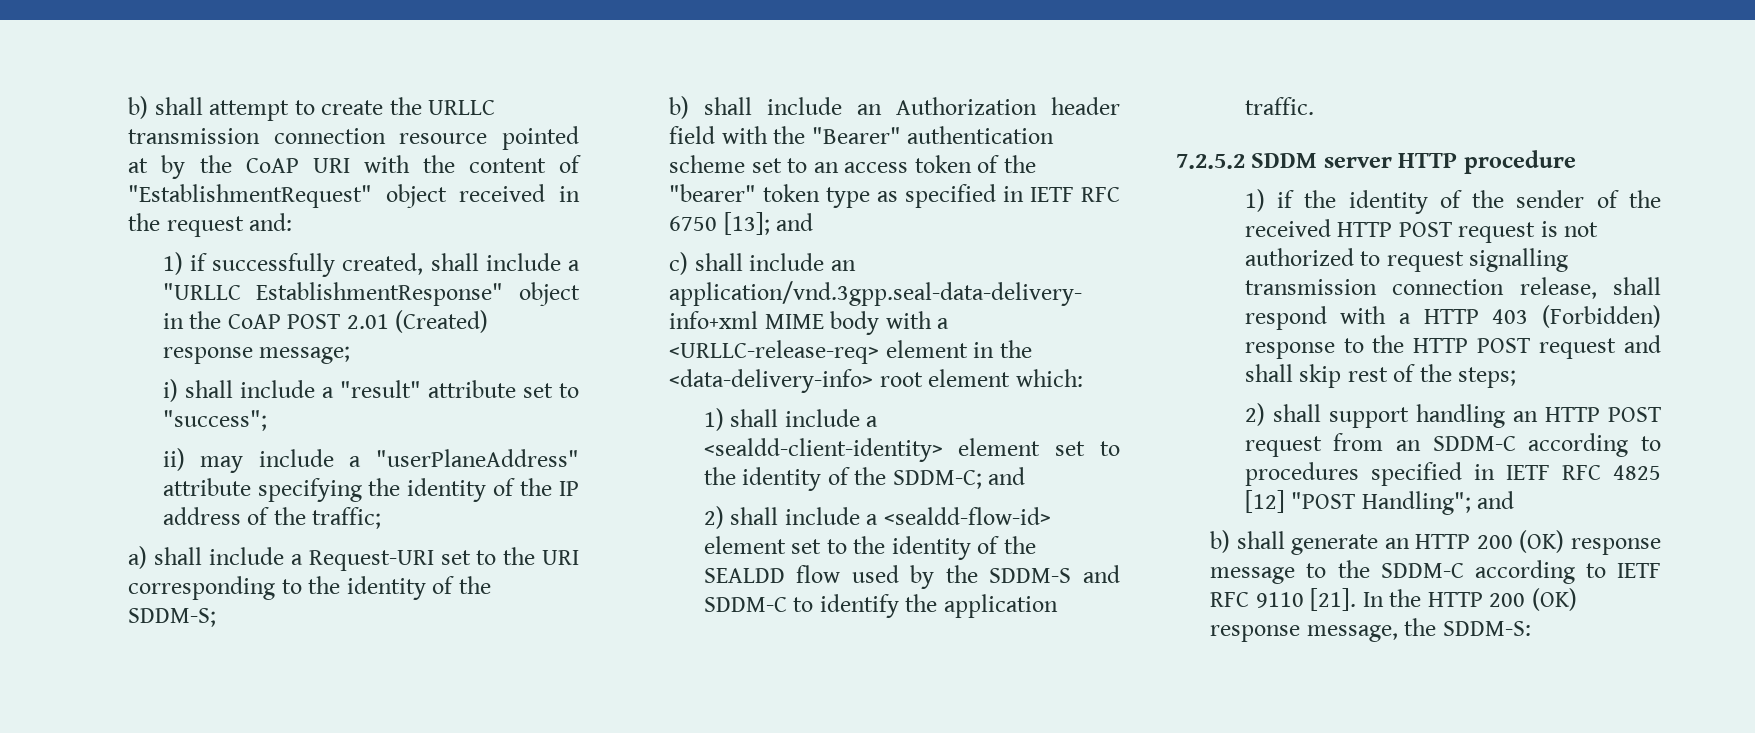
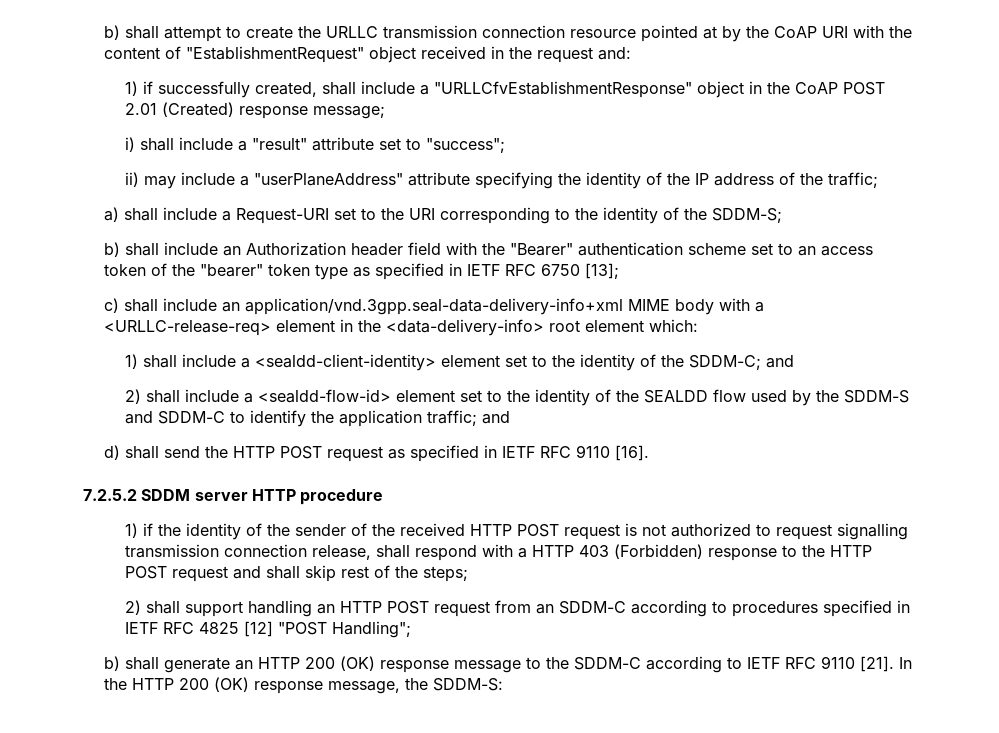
- 1) if successfully created, shall include a "URLLC EstablishmentResponse" object in the CoAP POST 2.01 (Created) response message;
+ 1) if successfully created, shall include a "URLLCfvEstablishmentResponse" object in the CoAP POST 2.01 (Created) response message;
- b) shall include an Authorization header field with the "Bearer" authentication scheme set to an access token of the "bearer" token type as specified in IETF RFC 6750 [13]; and
+ b) shall include an Authorization header field with the "Bearer" authentication scheme set to an access token of the "bearer" token type as specified in IETF RFC 6750 [13];
- 2) shall include a <sealdd-flow-id> element set to the identity of the SEALDD flow used by the SDDM-S and SDDM-C to identify the application traffic.
+ 2) shall include a <sealdd-flow-id> element set to the identity of the SEALDD flow used by the SDDM-S and SDDM-C to identify the application traffic; and
+ d) shall send the HTTP POST request as specified in IETF RFC 9110 [16].
- 2) shall support handling an HTTP POST request from an SDDM-C according to procedures specified in IETF RFC 4825 [12] "POST Handling"; and
+ 2) shall support handling an HTTP POST request from an SDDM-C according to procedures specified in IETF RFC 4825 [12] "POST Handling";

